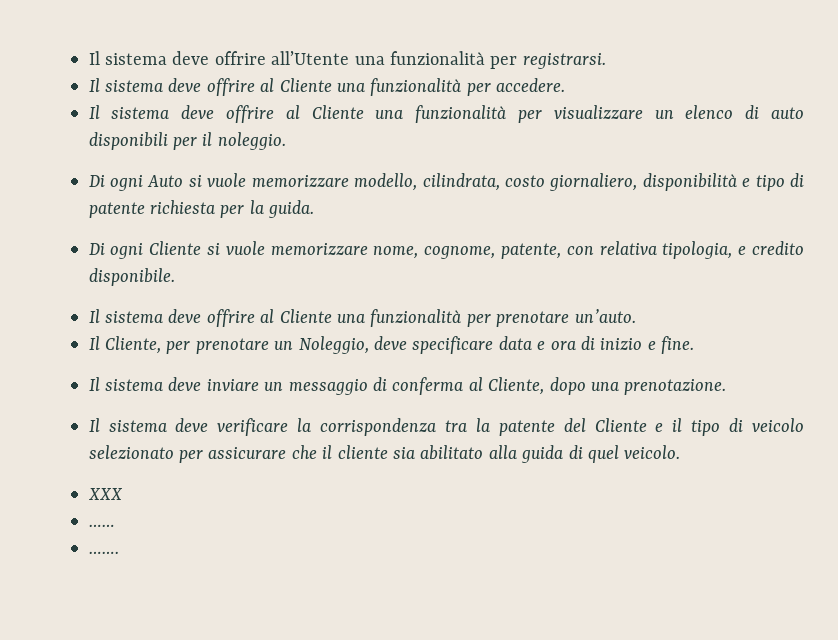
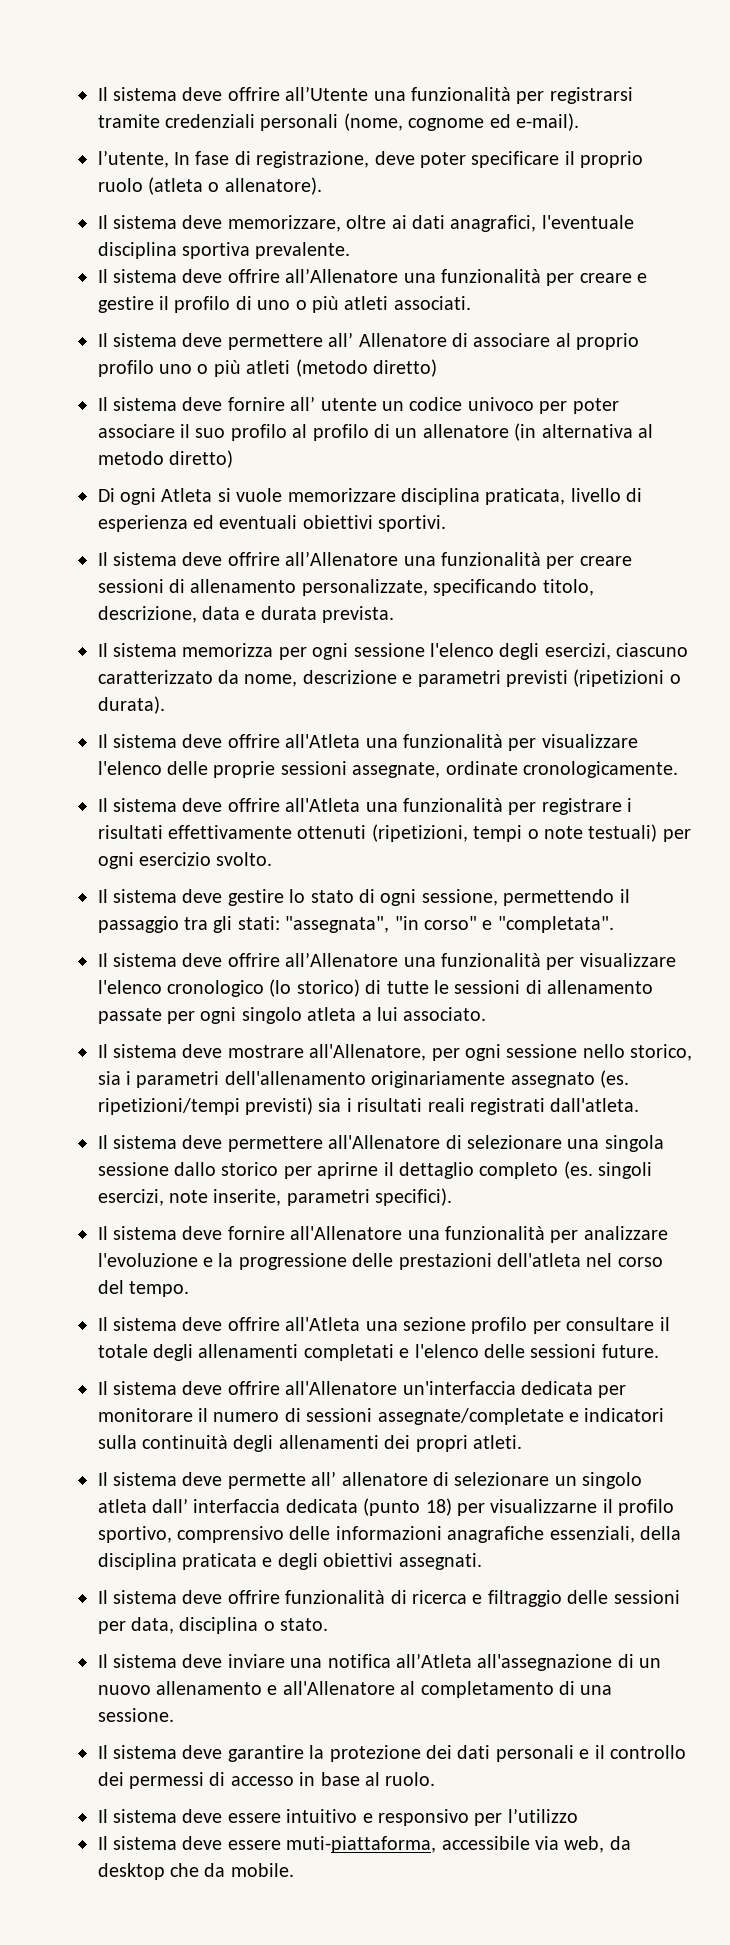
- Il sistema deve offrire all’Utente una funzionalità per registrarsi.
- Il sistema deve offrire al Cliente una funzionalità per accedere.
- Il sistema deve offrire al Cliente una funzionalità per visualizzare un elenco di auto disponibili per il noleggio.
- Di ogni Auto si vuole memorizzare modello, cilindrata, costo giornaliero, disponibilità e tipo di patente richiesta per la guida.
- Di ogni Cliente si vuole memorizzare nome, cognome, patente, con relativa tipologia, e credito disponibile.
- Il sistema deve offrire al Cliente una funzionalità per prenotare un’auto.
- Il Cliente, per prenotare un Noleggio, deve specificare data e ora di inizio e fine.
- Il sistema deve inviare un messaggio di conferma al Cliente, dopo una prenotazione.
- Il sistema deve verificare la corrispondenza tra la patente del Cliente e il tipo di veicolo selezionato per assicurare che il cliente sia abilitato alla guida di quel veicolo.
- XXX
- ……
- …….
+ Il sistema deve offrire all’Utente una funzionalità per registrarsi tramite credenziali personali (nome, cognome ed e-mail).
+ l’utente, In fase di registrazione, deve poter specificare il proprio ruolo (atleta o allenatore).
+ Il sistema deve memorizzare, oltre ai dati anagrafici, l'eventuale disciplina sportiva prevalente.
+ Il sistema deve offrire all’Allenatore una funzionalità per creare e gestire il profilo di uno o più atleti associati.
+ Il sistema deve permettere all’ Allenatore di associare al proprio profilo uno o più atleti (metodo diretto)
+ Il sistema deve fornire all’ utente un codice univoco per poter associare il suo profilo al profilo di un allenatore (in alternativa al metodo diretto)
+ Di ogni Atleta si vuole memorizzare disciplina praticata, livello di esperienza ed eventuali obiettivi sportivi.
+ Il sistema deve offrire all’Allenatore una funzionalità per creare sessioni di allenamento personalizzate, specificando titolo, descrizione, data e durata prevista.
+ Il sistema memorizza per ogni sessione l'elenco degli esercizi, ciascuno caratterizzato da nome, descrizione e parametri previsti (ripetizioni o durata).
+ Il sistema deve offrire all'Atleta una funzionalità per visualizzare l'elenco delle proprie sessioni assegnate, ordinate cronologicamente.
+ Il sistema deve offrire all'Atleta una funzionalità per registrare i risultati effettivamente ottenuti (ripetizioni, tempi o note testuali) per ogni esercizio svolto.
+ Il sistema deve gestire lo stato di ogni sessione, permettendo il passaggio tra gli stati: "assegnata", "in corso" e "completata".
+ Il sistema deve offrire all’Allenatore una funzionalità per visualizzare l'elenco cronologico (lo storico) di tutte le sessioni di allenamento passate per ogni singolo atleta a lui associato.
+ Il sistema deve mostrare all'Allenatore, per ogni sessione nello storico, sia i parametri dell'allenamento originariamente assegnato (es. ripetizioni/tempi previsti) sia i risultati reali registrati dall'atleta.
+ Il sistema deve permettere all'Allenatore di selezionare una singola sessione dallo storico per aprirne il dettaglio completo (es. singoli esercizi, note inserite, parametri specifici).
+ Il sistema deve fornire all'Allenatore una funzionalità per analizzare l'evoluzione e la progressione delle prestazioni dell'atleta nel corso del tempo.
+ Il sistema deve offrire all'Atleta una sezione profilo per consultare il totale degli allenamenti completati e l'elenco delle sessioni future.
+ Il sistema deve offrire all'Allenatore un'interfaccia dedicata per monitorare il numero di sessioni assegnate/completate e indicatori sulla continuità degli allenamenti dei propri atleti.
+ Il sistema deve permette all’ allenatore di selezionare un singolo atleta dall’ interfaccia dedicata (punto 18) per visualizzarne il profilo sportivo, comprensivo delle informazioni anagrafiche essenziali, della disciplina praticata e degli obiettivi assegnati.
+ Il sistema deve offrire funzionalità di ricerca e filtraggio delle sessioni per data, disciplina o stato.
+ Il sistema deve inviare una notifica all’Atleta all'assegnazione di un nuovo allenamento e all'Allenatore al completamento di una sessione.
+ Il sistema deve garantire la protezione dei dati personali e il controllo dei permessi di accesso in base al ruolo.
+ Il sistema deve essere intuitivo e responsivo per l’utilizzo
+ Il sistema deve essere muti-piattaforma, accessibile via web, da desktop che da mobile.

